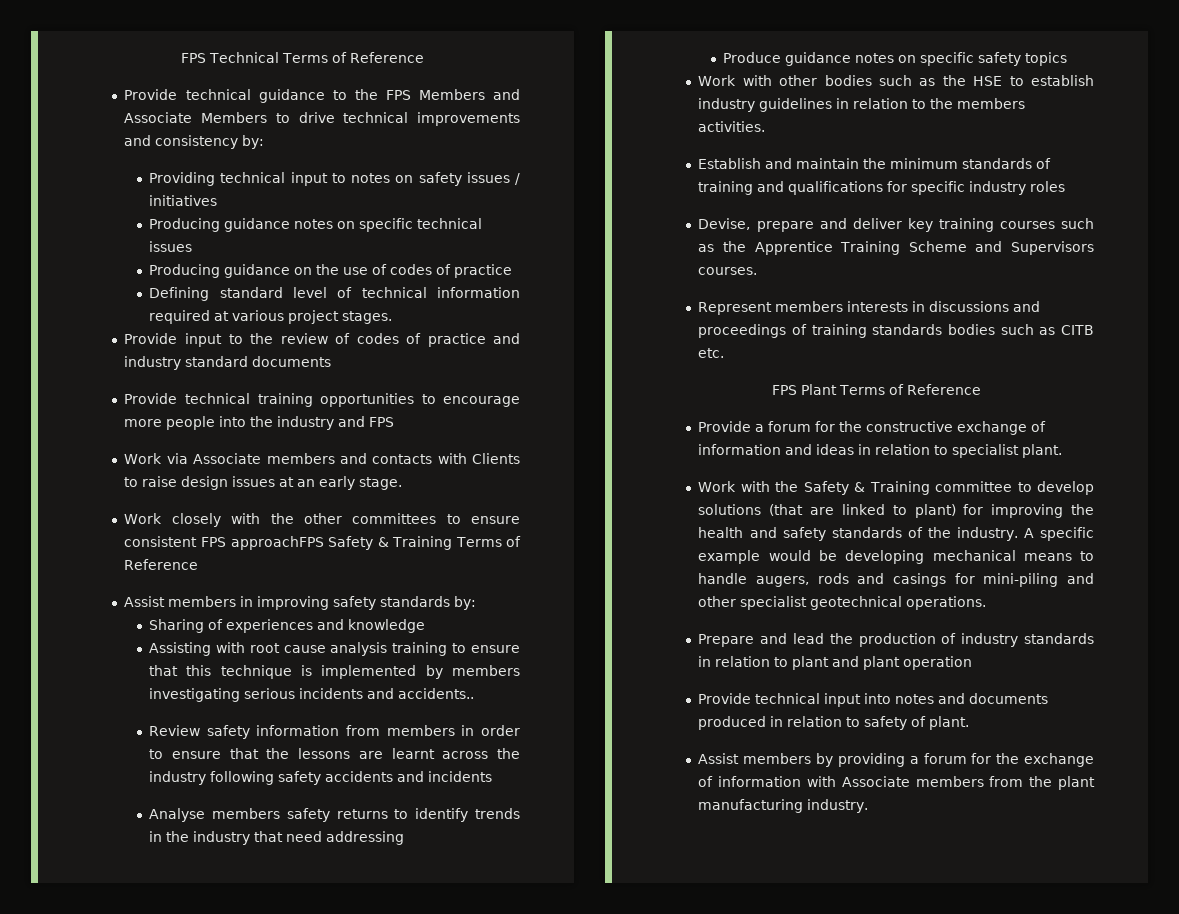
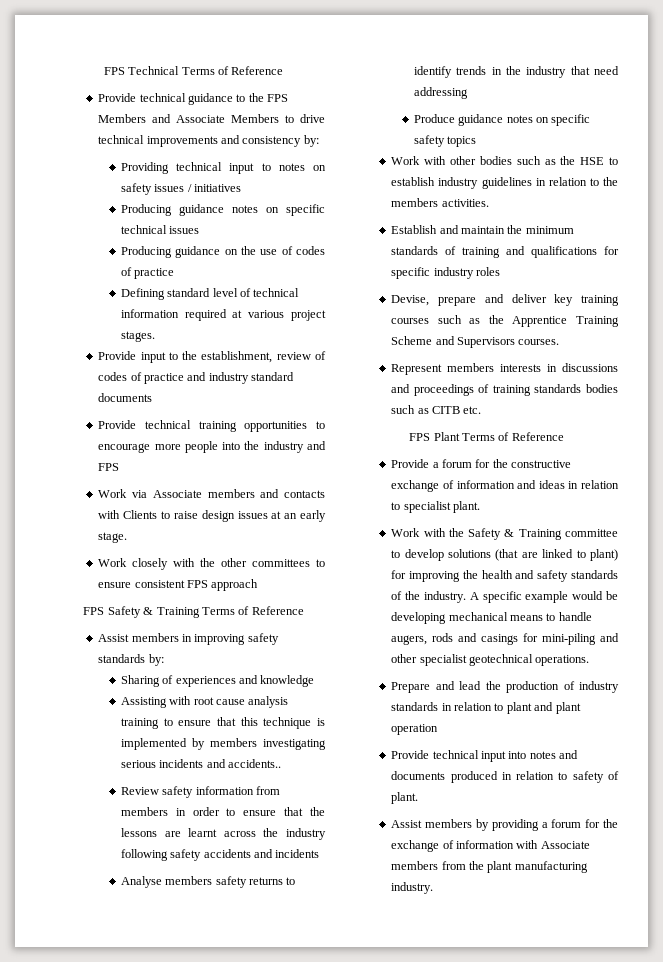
- Provide input to the review of codes of practice and industry standard documents
+ Provide input to the establishment, review of codes of practice and industry standard documents
- Work closely with the other committees to ensure consistent FPS approachFPS Safety & Training Terms of Reference
+ Work closely with the other committees to ensure consistent FPS approach
+ FPS Safety & Training Terms of Reference

